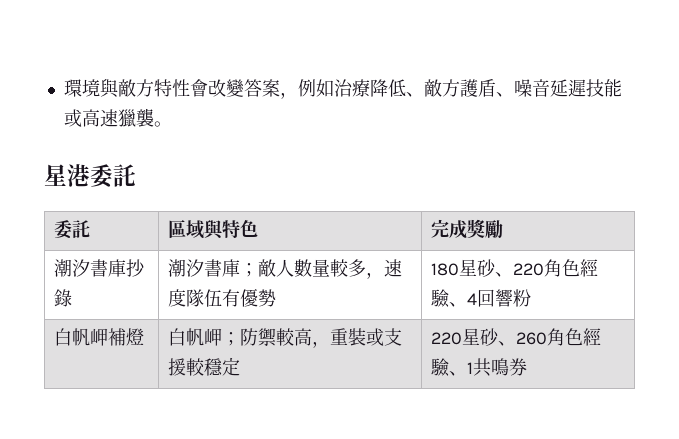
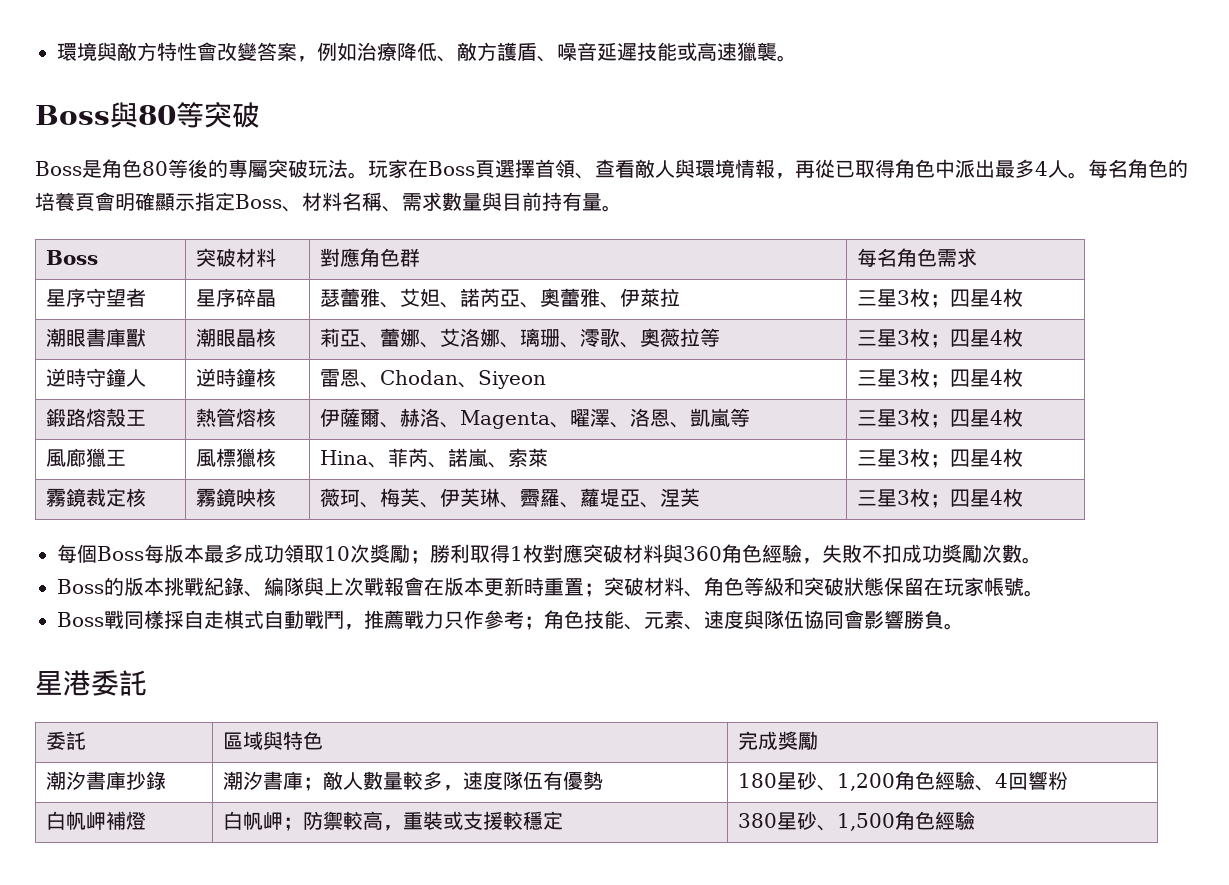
+ Boss與80等突破
+ Boss是角色80等後的專屬突破玩法。玩家在Boss頁選擇首領、查看敵人與環境情報，再從已取得角色中派出最多4人。每名角色的培養頁會明確顯示指定Boss、材料名稱、需求數量與目前持有量。
+ Boss | 突破材料 | 對應角色群 | 每名角色需求
+ 星序守望者 | 星序碎晶 | 瑟蕾雅、艾妲、諾芮亞、奧蕾雅、伊萊拉 | 三星3枚；四星4枚
+ 潮眼書庫獸 | 潮眼晶核 | 莉亞、蕾娜、艾洛娜、璃珊、澪歌、奧薇拉等 | 三星3枚；四星4枚
+ 逆時守鐘人 | 逆時鐘核 | 雷恩、Chodan、Siyeon | 三星3枚；四星4枚
+ 鍛路熔殼王 | 熱管熔核 | 伊薩爾、赫洛、Magenta、曜澤、洛恩、凱嵐等 | 三星3枚；四星4枚
+ 風廊獵王 | 風標獵核 | Hina、菲芮、諾嵐、索萊 | 三星3枚；四星4枚
+ 霧鏡裁定核 | 霧鏡映核 | 薇珂、梅芙、伊芙琳、霽羅、蘿堤亞、涅芙 | 三星3枚；四星4枚
+ 每個Boss每版本最多成功領取10次獎勵；勝利取得1枚對應突破材料與360角色經驗，失敗不扣成功獎勵次數。
+ Boss的版本挑戰紀錄、編隊與上次戰報會在版本更新時重置；突破材料、角色等級和突破狀態保留在玩家帳號。
+ Boss戰同樣採自走棋式自動戰鬥，推薦戰力只作參考；角色技能、元素、速度與隊伍協同會影響勝負。
- 潮汐書庫抄錄 | 潮汐書庫；敵人數量較多，速度隊伍有優勢 | 180星砂、220角色經驗、4回響粉
+ 潮汐書庫抄錄 | 潮汐書庫；敵人數量較多，速度隊伍有優勢 | 180星砂、1,200角色經驗、4回響粉
- 白帆岬補燈 | 白帆岬；防禦較高，重裝或支援較穩定 | 220星砂、260角色經驗、1共鳴券
+ 白帆岬補燈 | 白帆岬；防禦較高，重裝或支援較穩定 | 380星砂、1,500角色經驗

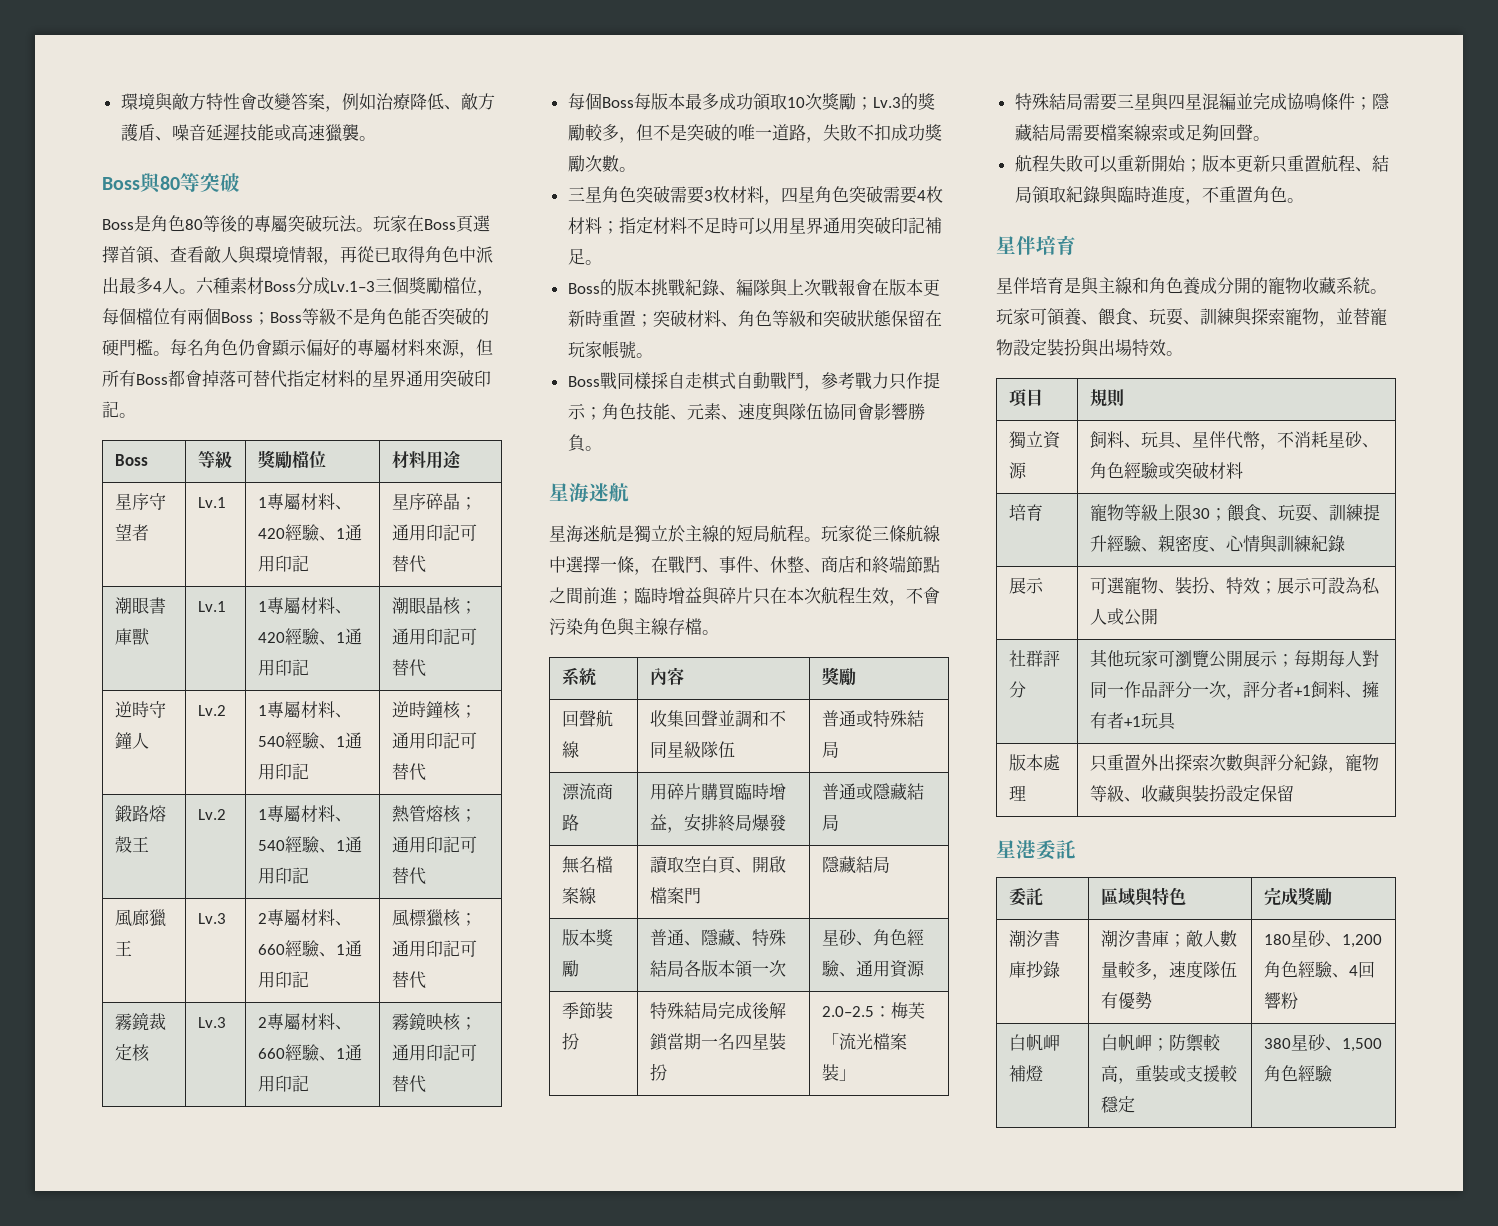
- 每名角色的培養頁會明確顯示指定Boss、材料名稱、需求數量與目前持有量。
- Boss | 突破材料 | 對應角色群 | 每名角色需求
- 星序守望者 | 星序碎晶 | 瑟蕾雅、艾妲、諾芮亞、奧蕾雅、伊萊拉 | 三星3枚；四星4枚
- 潮眼書庫獸 | 潮眼晶核 | 莉亞、蕾娜、艾洛娜、璃珊、澪歌、奧薇拉等 | 三星3枚；四星4枚
- 逆時守鐘人 | 逆時鐘核 | 雷恩、Chodan、Siyeon | 三星3枚；四星4枚
- 鍛路熔殼王 | 熱管熔核 | 伊薩爾、赫洛、Magenta、曜澤、洛恩、凱嵐等 | 三星3枚；四星4枚
- 風廊獵王 | 風標獵核 | Hina、菲芮、諾嵐、索萊 | 三星3枚；四星4枚
- 霧鏡裁定核 | 霧鏡映核 | 薇珂、梅芙、伊芙琳、霽羅、蘿堤亞、涅芙 | 三星3枚；四星4枚
+ 六種素材Boss分成Lv.1–3三個獎勵檔位，每個檔位有兩個Boss；Boss等級不是角色能否突破的硬門檻。每名角色仍會顯示偏好的專屬材料來源，但所有Boss都會掉落可替代指定材料的星界通用突破印記。
+ Boss | 等級 | 獎勵檔位 | 材料用途
+ 星序守望者 | Lv.1 | 1專屬材料、420經驗、1通用印記 | 星序碎晶；通用印記可替代
+ 潮眼書庫獸 | Lv.1 | 1專屬材料、420經驗、1通用印記 | 潮眼晶核；通用印記可替代
+ 逆時守鐘人 | Lv.2 | 1專屬材料、540經驗、1通用印記 | 逆時鐘核；通用印記可替代
+ 鍛路熔殼王 | Lv.2 | 1專屬材料、540經驗、1通用印記 | 熱管熔核；通用印記可替代
+ 風廊獵王 | Lv.3 | 2專屬材料、660經驗、1通用印記 | 風標獵核；通用印記可替代
+ 霧鏡裁定核 | Lv.3 | 2專屬材料、660經驗、1通用印記 | 霧鏡映核；通用印記可替代
- 每個Boss每版本最多成功領取10次獎勵；勝利取得1枚對應突破材料與360角色經驗，失敗不扣成功獎勵次數。
+ 每個Boss每版本最多成功領取10次獎勵；Lv.3的獎勵較多，但不是突破的唯一道路，失敗不扣成功獎勵次數。
+ 三星角色突破需要3枚材料，四星角色突破需要4枚材料；指定材料不足時可以用星界通用突破印記補足。
- Boss戰同樣採自走棋式自動戰鬥，推薦戰力只作參考；角色技能、元素、速度與隊伍協同會影響勝負。
+ Boss戰同樣採自走棋式自動戰鬥，參考戰力只作提示；角色技能、元素、速度與隊伍協同會影響勝負。
+ 星海迷航
+ 星海迷航是獨立於主線的短局航程。玩家從三條航線中選擇一條，在戰鬥、事件、休整、商店和終端節點之間前進；臨時增益與碎片只在本次航程生效，不會污染角色與主線存檔。
+ 系統 | 內容 | 獎勵
+ 回聲航線 | 收集回聲並調和不同星級隊伍 | 普通或特殊結局
+ 漂流商路 | 用碎片購買臨時增益，安排終局爆發 | 普通或隱藏結局
+ 無名檔案線 | 讀取空白頁、開啟檔案門 | 隱藏結局
+ 版本獎勵 | 普通、隱藏、特殊結局各版本領一次 | 星砂、角色經驗、通用資源
+ 季節裝扮 | 特殊結局完成後解鎖當期一名四星裝扮 | 2.0–2.5：梅芙「流光檔案裝」
+ 特殊結局需要三星與四星混編並完成協鳴條件；隱藏結局需要檔案線索或足夠回聲。
+ 航程失敗可以重新開始；版本更新只重置航程、結局領取紀錄與臨時進度，不重置角色。
+ 星伴培育
+ 星伴培育是與主線和角色養成分開的寵物收藏系統。玩家可領養、餵食、玩耍、訓練與探索寵物，並替寵物設定裝扮與出場特效。
+ 項目 | 規則
+ 獨立資源 | 飼料、玩具、星伴代幣，不消耗星砂、角色經驗或突破材料
+ 培育 | 寵物等級上限30；餵食、玩耍、訓練提升經驗、親密度、心情與訓練紀錄
+ 展示 | 可選寵物、裝扮、特效；展示可設為私人或公開
+ 社群評分 | 其他玩家可瀏覽公開展示；每期每人對同一作品評分一次，評分者+1飼料、擁有者+1玩具
+ 版本處理 | 只重置外出探索次數與評分紀錄，寵物等級、收藏與裝扮設定保留

